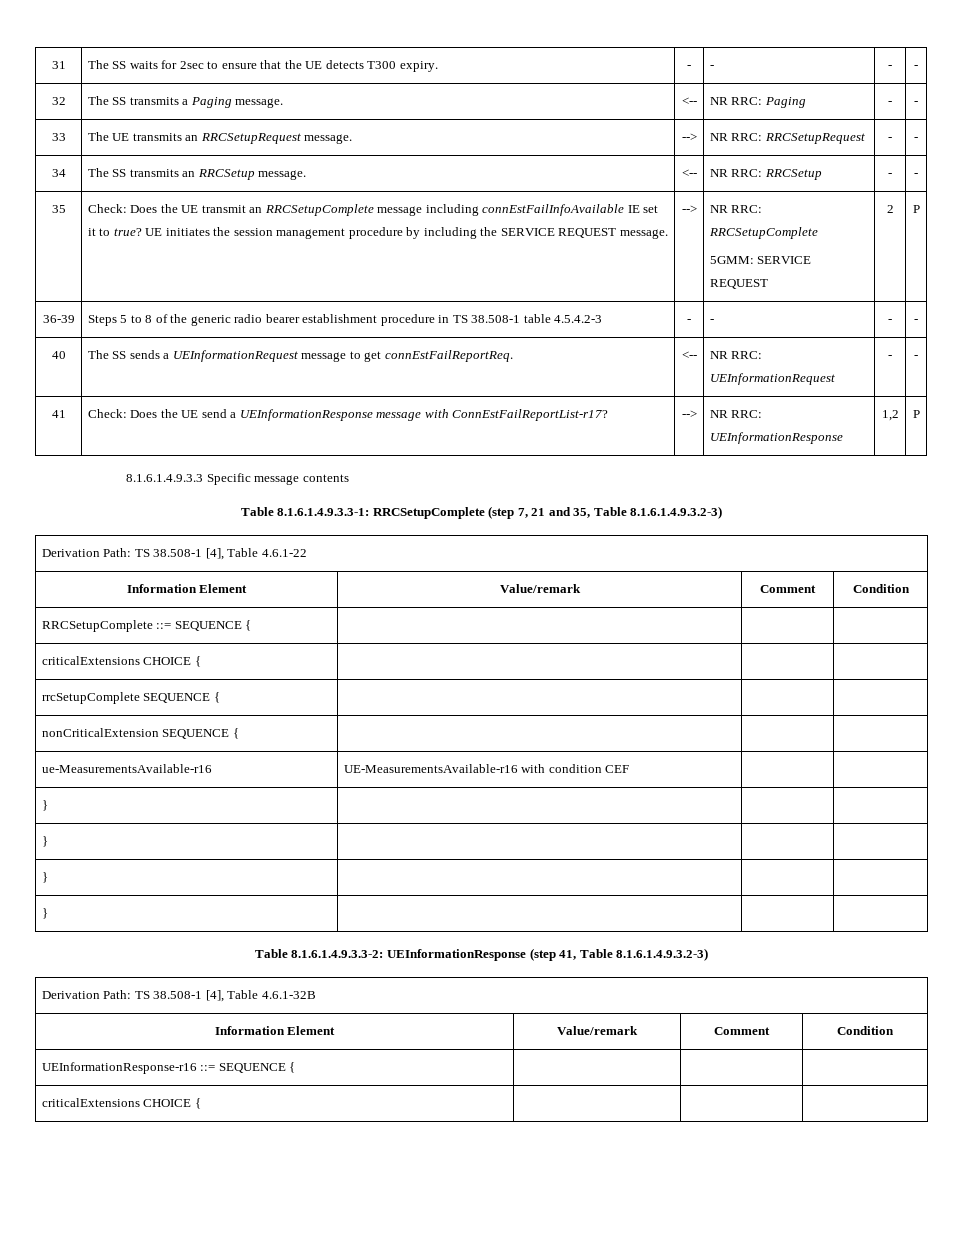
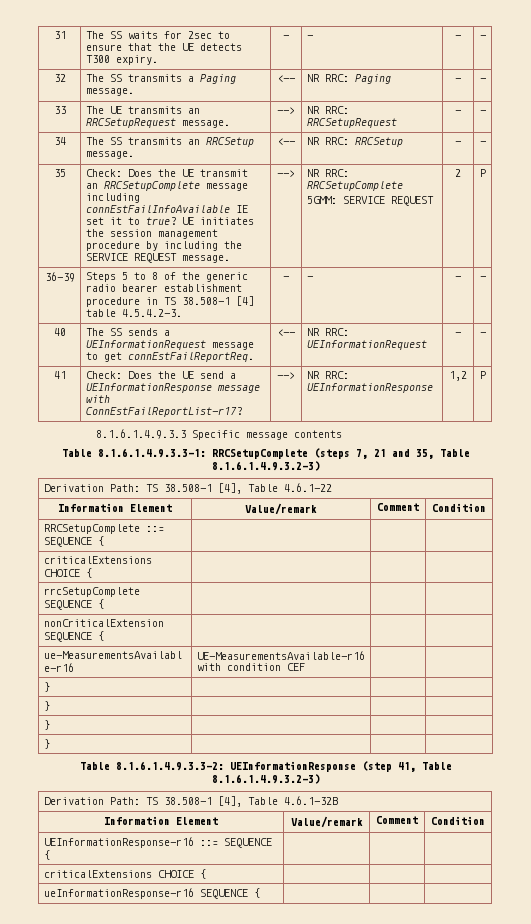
- 36-39 | Steps 5 to 8 of the generic radio bearer establishment procedure in TS 38.508-1 table 4.5.4.2-3 | - | - | - | -
+ 36-39 | Steps 5 to 8 of the generic radio bearer establishment procedure in TS 38.508-1 [4] table 4.5.4.2-3. | - | - | - | -
- Table 8.1.6.1.4.9.3.3-1: RRCSetupComplete (step 7, 21 and 35, Table 8.1.6.1.4.9.3.2-3)
+ Table 8.1.6.1.4.9.3.3-1: RRCSetupComplete (steps 7, 21 and 35, Table 8.1.6.1.4.9.3.2-3)
+ ueInformationResponse-r16 SEQUENCE { | | |

